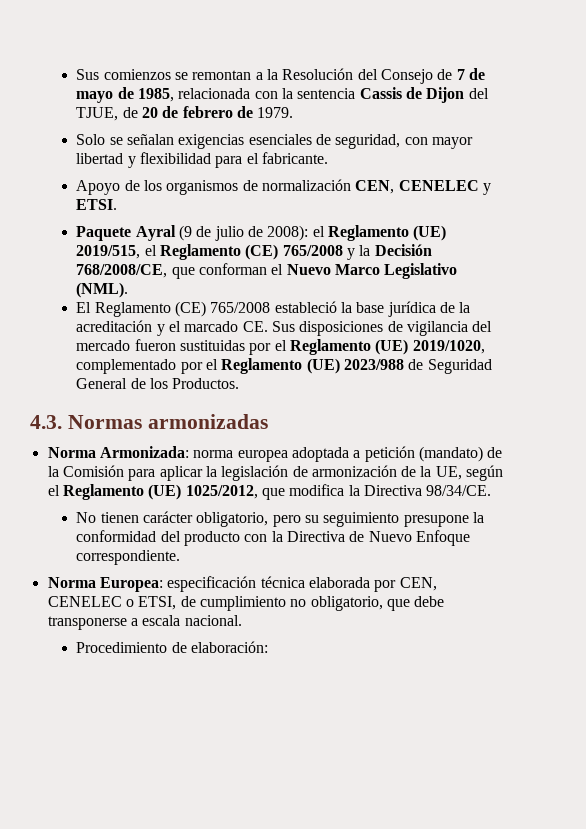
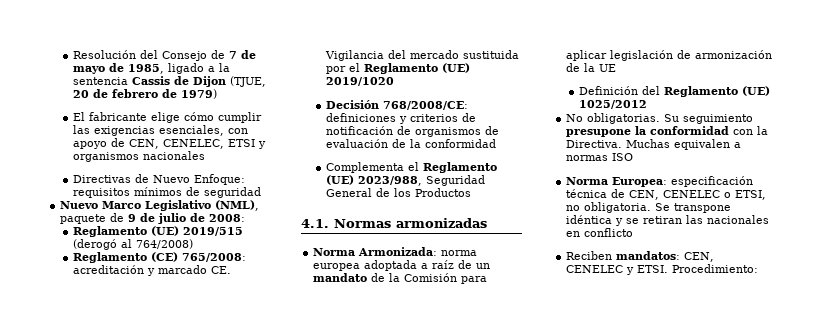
- Sus comienzos se remontan a la Resolución del Consejo de 7 de mayo de 1985, relacionada con la sentencia Cassis de Dijon del TJUE, de 20 de febrero de 1979.
- Solo se señalan exigencias esenciales de seguridad, con mayor libertad y flexibilidad para el fabricante.
- Apoyo de los organismos de normalización CEN, CENELEC y ETSI.
- Paquete Ayral (9 de julio de 2008): el Reglamento (UE) 2019/515, el Reglamento (CE) 765/2008 y la Decisión 768/2008/CE, que conforman el Nuevo Marco Legislativo (NML).
- El Reglamento (CE) 765/2008 estableció la base jurídica de la acreditación y el marcado CE. Sus disposiciones de vigilancia del mercado fueron sustituidas por el Reglamento (UE) 2019/1020, complementado por el Reglamento (UE) 2023/988 de Seguridad General de los Productos.
- 4.3. Normas armonizadas
+ Resolución del Consejo de 7 de mayo de 1985, ligado a la sentencia Cassis de Dijon (TJUE, 20 de febrero de 1979)
+ El fabricante elige cómo cumplir las exigencias esenciales, con apoyo de CEN, CENELEC, ETSI y organismos nacionales
+ Directivas de Nuevo Enfoque: requisitos mínimos de seguridad
+ Nuevo Marco Legislativo (NML), paquete de 9 de julio de 2008:
+ Reglamento (UE) 2019/515 (derogó al 764/2008)
+ Reglamento (CE) 765/2008: acreditación y marcado CE. Vigilancia del mercado sustituida por el Reglamento (UE) 2019/1020
+ Decisión 768/2008/CE: definiciones y criterios de notificación de organismos de evaluación de la conformidad
+ Complementa el Reglamento (UE) 2023/988, Seguridad General de los Productos
+ 4.1. Normas armonizadas
- Norma Armonizada: norma europea adoptada a petición (mandato) de la Comisión para aplicar la legislación de armonización de la UE, según el Reglamento (UE) 1025/2012, que modifica la Directiva 98/34/CE.
- No tienen carácter obligatorio, pero su seguimiento presupone la conformidad del producto con la Directiva de Nuevo Enfoque correspondiente.
+ Norma Armonizada: norma europea adoptada a raíz de un mandato de la Comisión para aplicar legislación de armonización de la UE
+ Definición del Reglamento (UE) 1025/2012
+ No obligatorias. Su seguimiento presupone la conformidad con la Directiva. Muchas equivalen a normas ISO
- Norma Europea: especificación técnica elaborada por CEN, CENELEC o ETSI, de cumplimiento no obligatorio, que debe transponerse a escala nacional.
- Procedimiento de elaboración:
+ Norma Europea: especificación técnica de CEN, CENELEC o ETSI, no obligatoria. Se transpone idéntica y se retiran las nacionales en conflicto
+ Reciben mandatos: CEN, CENELEC y ETSI. Procedimiento:

